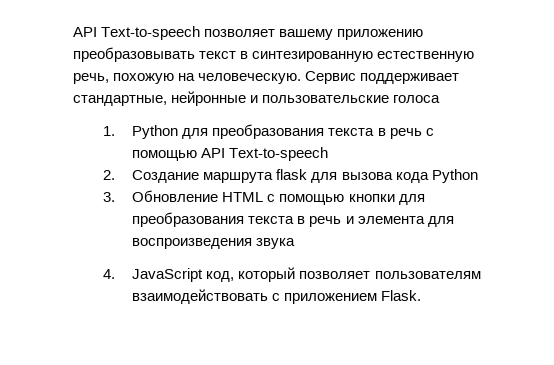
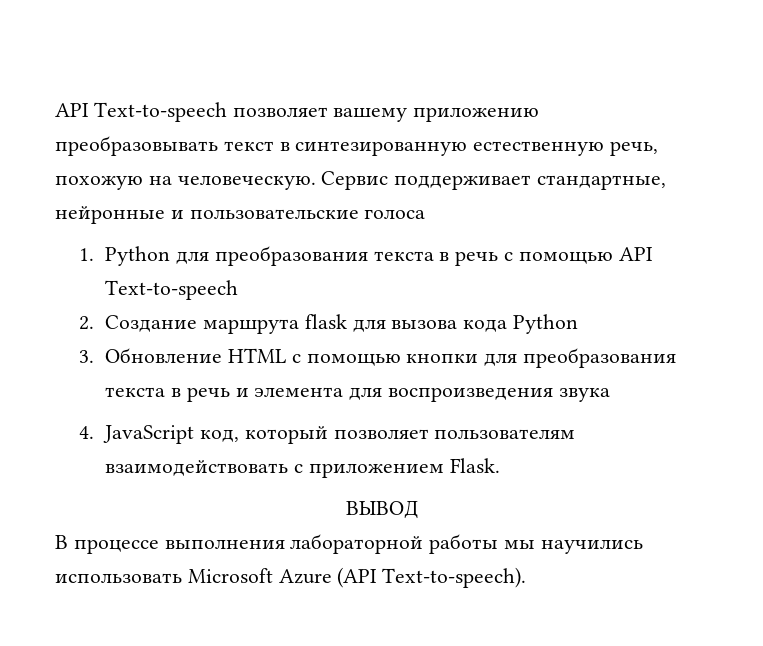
+ ВЫВОД
+ В процессе выполнения лабораторной работы мы научились использовать Microsoft Azure (API Text-to-speech).

